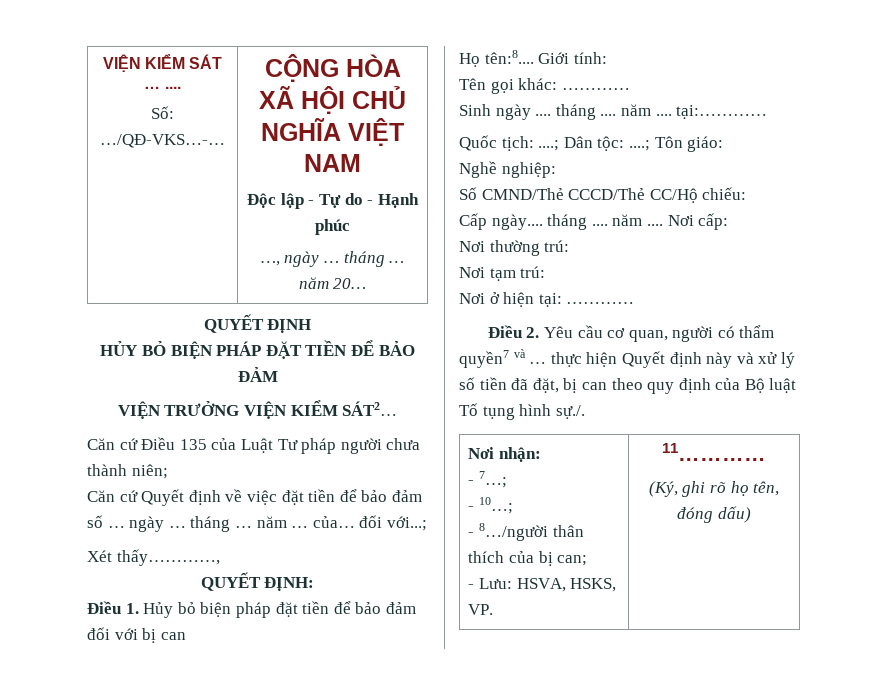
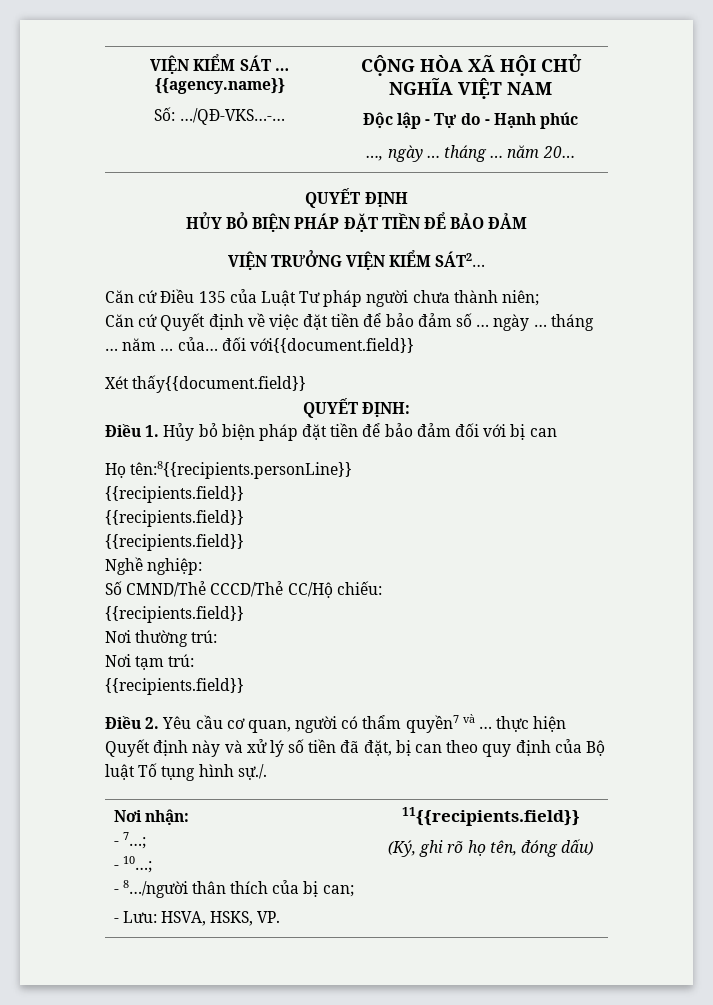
- VIỆN KIỂM SÁT … ....
+ VIỆN KIỂM SÁT … {{agency.name}}
- Căn cứ Quyết định về việc đặt tiền để bảo đảm số … ngày … tháng … năm … của… đối với...;
+ Căn cứ Quyết định về việc đặt tiền để bảo đảm số … ngày … tháng … năm … của… đối với{{document.field}}
- Xét thấy…………,
+ Xét thấy{{document.field}}
- Họ tên:8.... Giới tính:
- Tên gọi khác: …………
- Sinh ngày .... tháng .... năm .... tại:…………
- Quốc tịch: ....; Dân tộc: ....; Tôn giáo:
+ Họ tên:8{{recipients.personLine}}
+ {{recipients.field}}
+ {{recipients.field}}
+ {{recipients.field}}
  Số CMND/Thẻ CCCD/Thẻ CC/Hộ chiếu:
- Cấp ngày.... tháng .... năm .... Nơi cấp:
+ {{recipients.field}}
  Nơi tạm trú:
- Nơi ở hiện tại: …………
+ {{recipients.field}}
  Nơi nhận:
  - 7…;
  - 10…;
  - 8…/người thân thích của bị can;
- - Lưu: HSVA, HSKS, VP. | 11…………
+ - Lưu: HSVA, HSKS, VP. | 11{{recipients.field}}

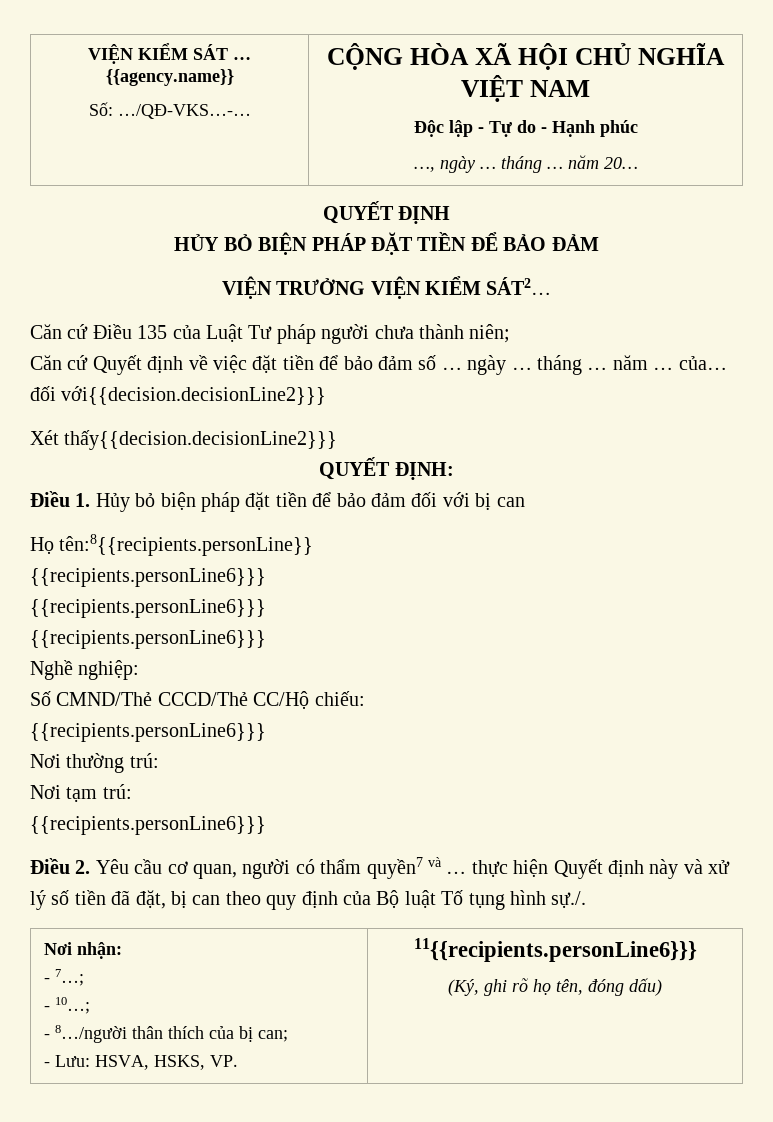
- Căn cứ Quyết định về việc đặt tiền để bảo đảm số … ngày … tháng … năm … của… đối với{{document.field}}
+ Căn cứ Quyết định về việc đặt tiền để bảo đảm số … ngày … tháng … năm … của… đối với{{decision.decisionLine2}}}
- Xét thấy{{document.field}}
+ Xét thấy{{decision.decisionLine2}}}
  Họ tên:8{{recipients.personLine}}
- {{recipients.field}}
- {{recipients.field}}
- {{recipients.field}}
+ {{recipients.personLine6}}}
+ {{recipients.personLine6}}}
+ {{recipients.personLine6}}}
  Số CMND/Thẻ CCCD/Thẻ CC/Hộ chiếu:
- {{recipients.field}}
+ {{recipients.personLine6}}}
  Nơi tạm trú:
- {{recipients.field}}
+ {{recipients.personLine6}}}
  Nơi nhận:
  - 7…;
  - 10…;
  - 8…/người thân thích của bị can;
- - Lưu: HSVA, HSKS, VP. | 11{{recipients.field}}
+ - Lưu: HSVA, HSKS, VP. | 11{{recipients.personLine6}}}

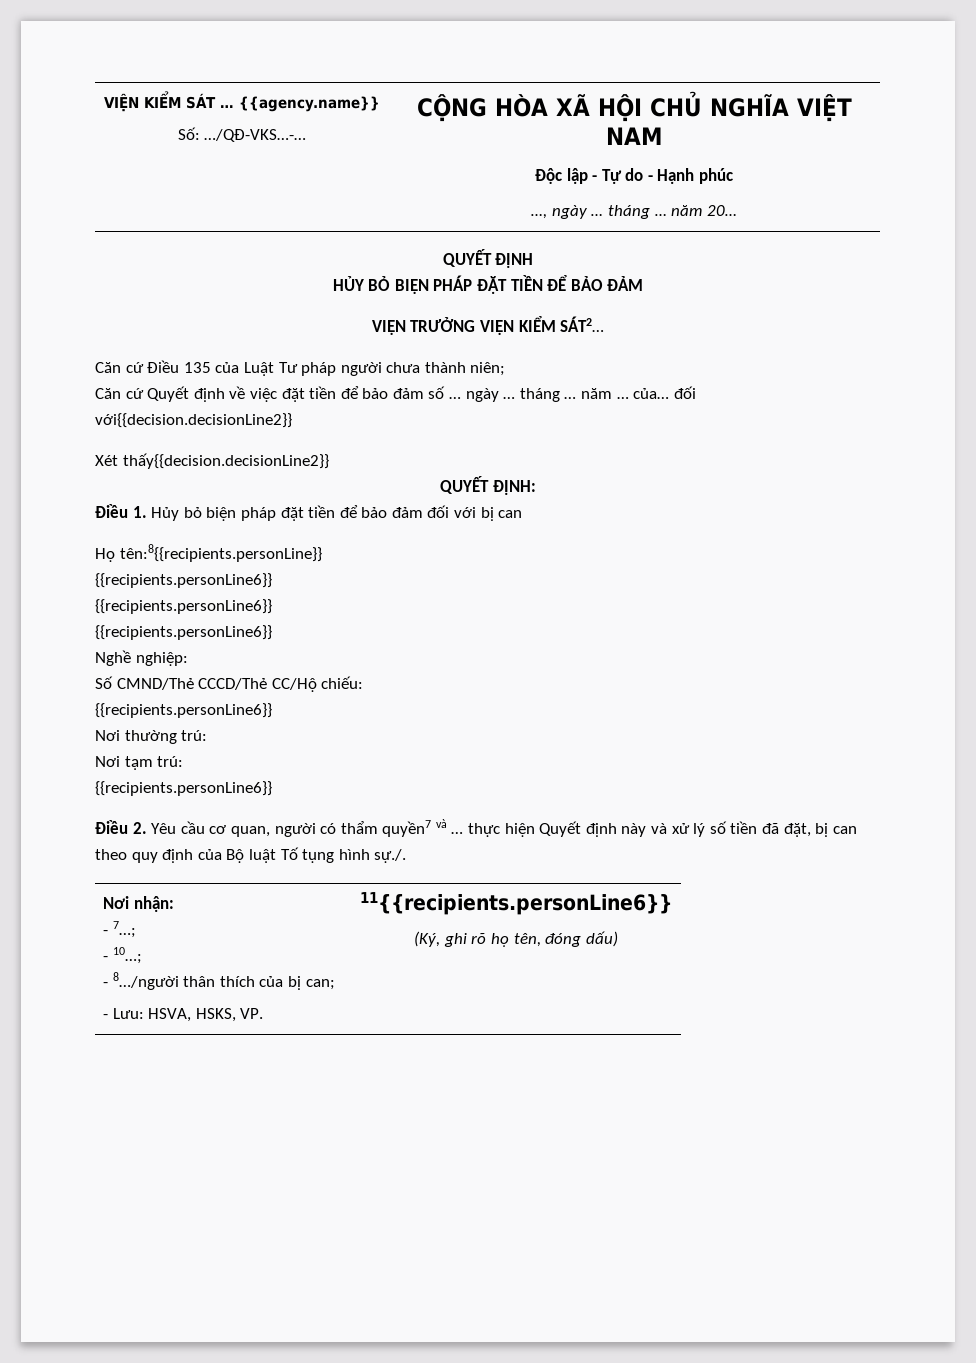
- Căn cứ Quyết định về việc đặt tiền để bảo đảm số … ngày … tháng … năm … của… đối với{{decision.decisionLine2}}}
+ Căn cứ Quyết định về việc đặt tiền để bảo đảm số … ngày … tháng … năm … của… đối với{{decision.decisionLine2}}
- Xét thấy{{decision.decisionLine2}}}
+ Xét thấy{{decision.decisionLine2}}
  Họ tên:8{{recipients.personLine}}
- {{recipients.personLine6}}}
- {{recipients.personLine6}}}
- {{recipients.personLine6}}}
+ {{recipients.personLine6}}
+ {{recipients.personLine6}}
+ {{recipients.personLine6}}
  Số CMND/Thẻ CCCD/Thẻ CC/Hộ chiếu:
- {{recipients.personLine6}}}
+ {{recipients.personLine6}}
  Nơi tạm trú:
- {{recipients.personLine6}}}
+ {{recipients.personLine6}}
  Nơi nhận:
  - 7…;
  - 10…;
  - 8…/người thân thích của bị can;
- - Lưu: HSVA, HSKS, VP. | 11{{recipients.personLine6}}}
+ - Lưu: HSVA, HSKS, VP. | 11{{recipients.personLine6}}

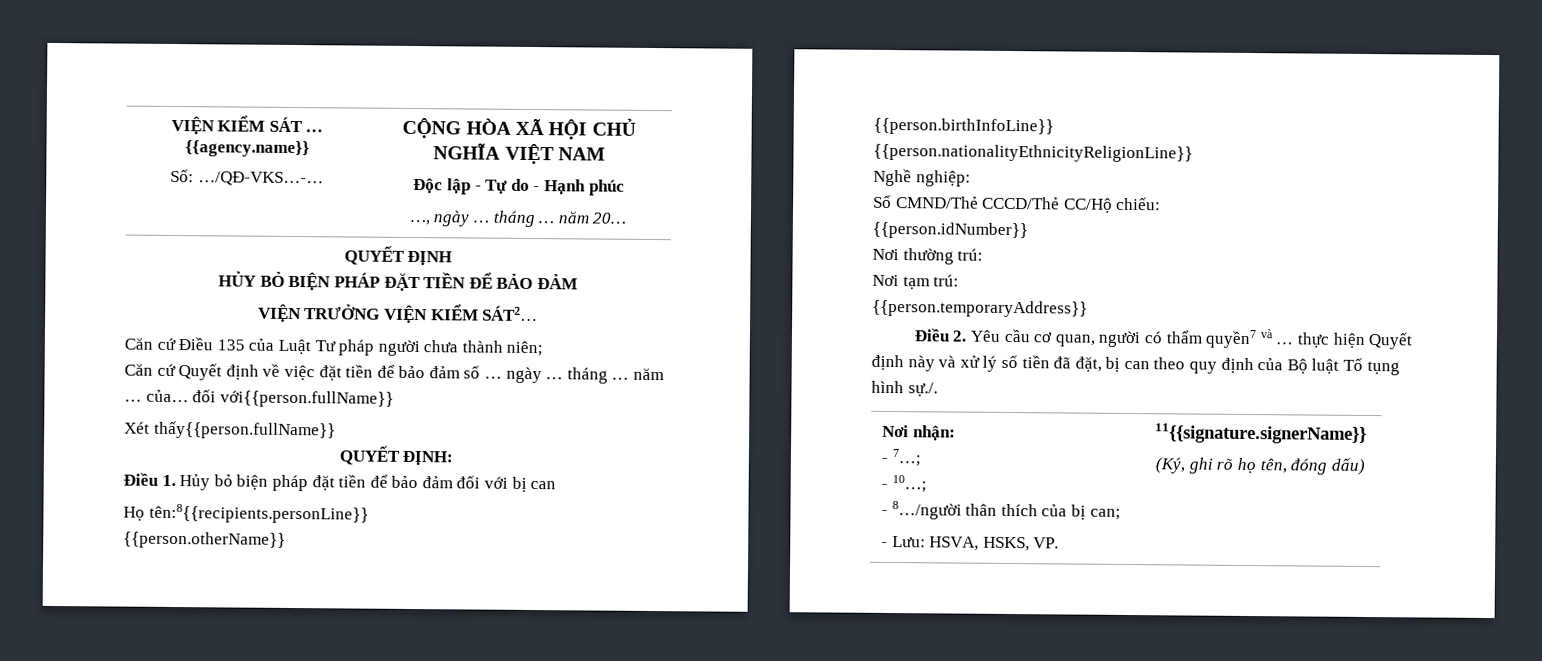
- Căn cứ Quyết định về việc đặt tiền để bảo đảm số … ngày … tháng … năm … của… đối với{{decision.decisionLine2}}
+ Căn cứ Quyết định về việc đặt tiền để bảo đảm số … ngày … tháng … năm … của… đối với{{person.fullName}}
- Xét thấy{{decision.decisionLine2}}
+ Xét thấy{{person.fullName}}
  Họ tên:8{{recipients.personLine}}
- {{recipients.personLine6}}
- {{recipients.personLine6}}
- {{recipients.personLine6}}
+ {{person.otherName}}
+ {{person.birthInfoLine}}
+ {{person.nationalityEthnicityReligionLine}}
  Số CMND/Thẻ CCCD/Thẻ CC/Hộ chiếu:
- {{recipients.personLine6}}
+ {{person.idNumber}}
  Nơi tạm trú:
- {{recipients.personLine6}}
+ {{person.temporaryAddress}}
  Nơi nhận:
  - 7…;
  - 10…;
  - 8…/người thân thích của bị can;
- - Lưu: HSVA, HSKS, VP. | 11{{recipients.personLine6}}
+ - Lưu: HSVA, HSKS, VP. | 11{{signature.signerName}}

